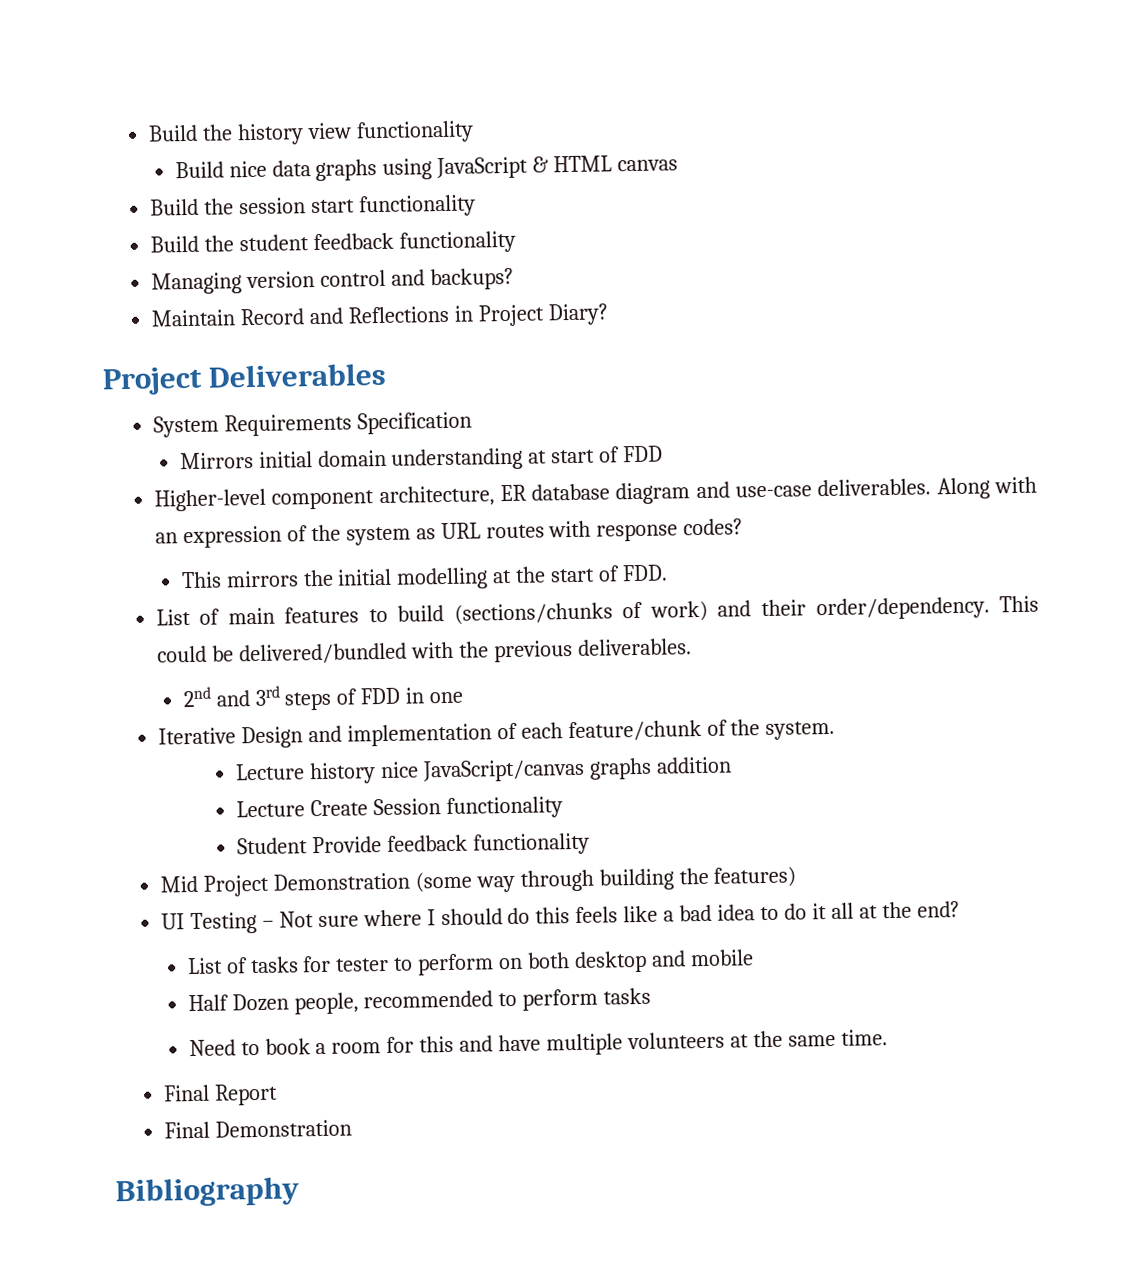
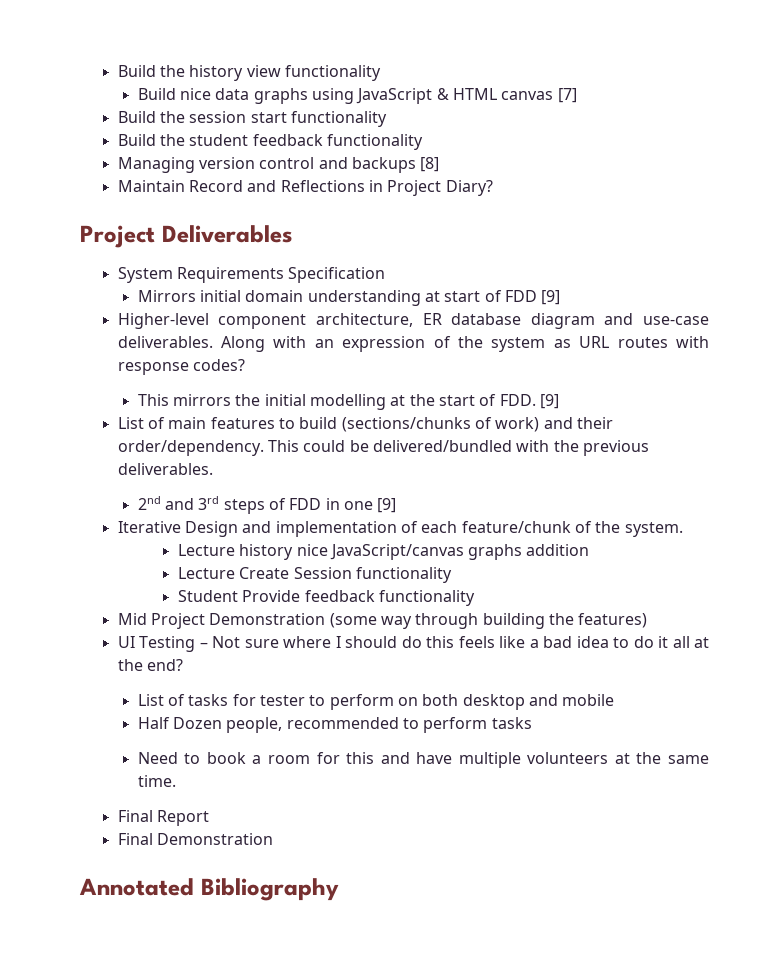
- Build nice data graphs using JavaScript & HTML canvas
+ Build nice data graphs using JavaScript & HTML canvas [7]
- Managing version control and backups?
+ Managing version control and backups [8]
- Mirrors initial domain understanding at start of FDD
+ Mirrors initial domain understanding at start of FDD [9]
- This mirrors the initial modelling at the start of FDD.
+ This mirrors the initial modelling at the start of FDD. [9]
- 2nd and 3rd steps of FDD in one
+ 2nd and 3rd steps of FDD in one [9]
- Bibliography
+ Annotated Bibliography

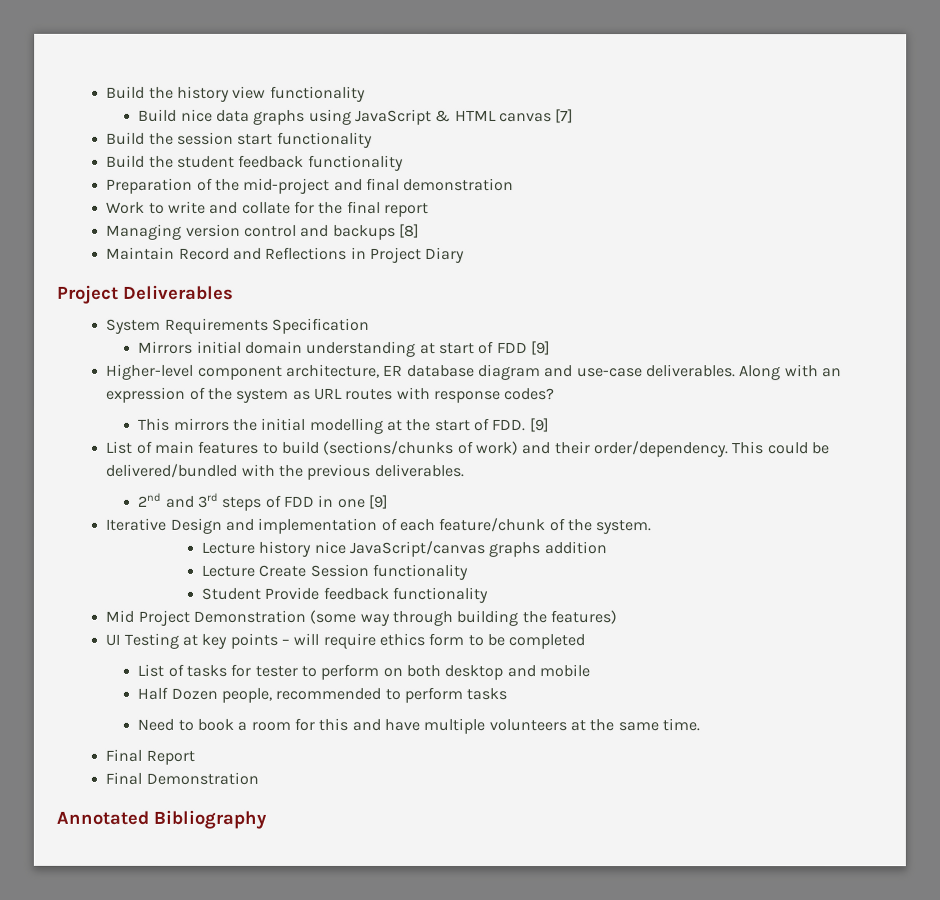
+ Preparation of the mid-project and final demonstration
+ Work to write and collate for the final report
- Maintain Record and Reflections in Project Diary?
+ Maintain Record and Reflections in Project Diary
- UI Testing – Not sure where I should do this feels like a bad idea to do it all at the end?
+ UI Testing at key points – will require ethics form to be completed

